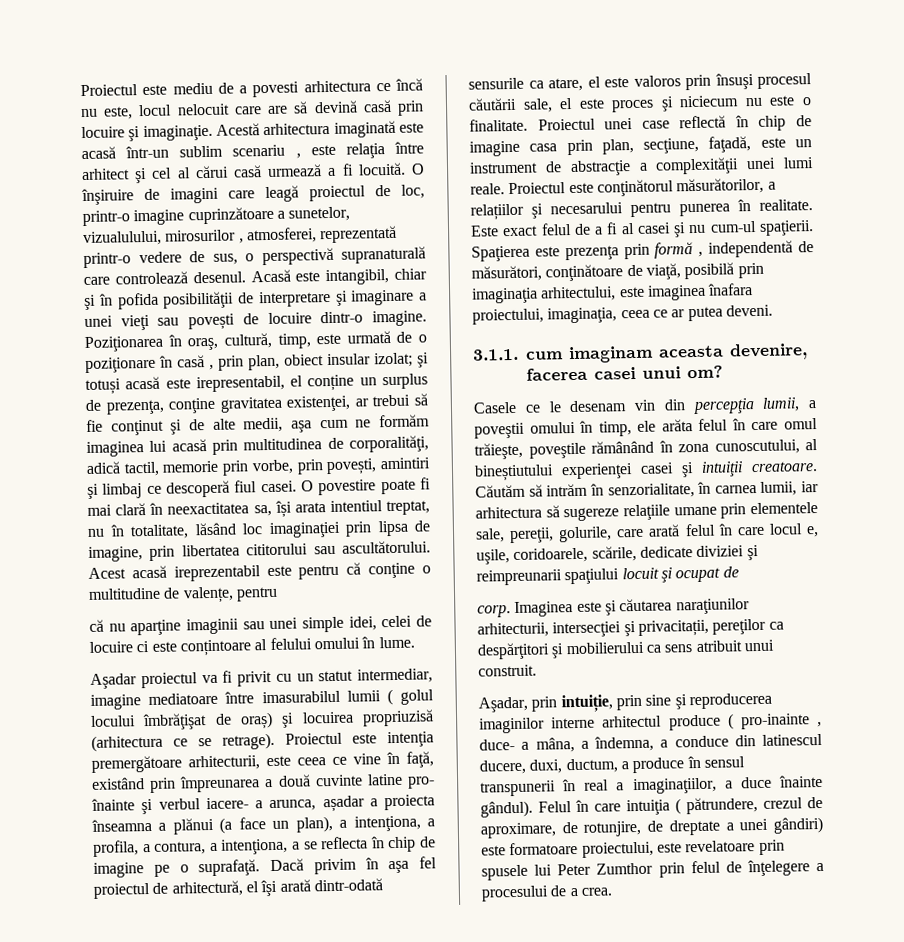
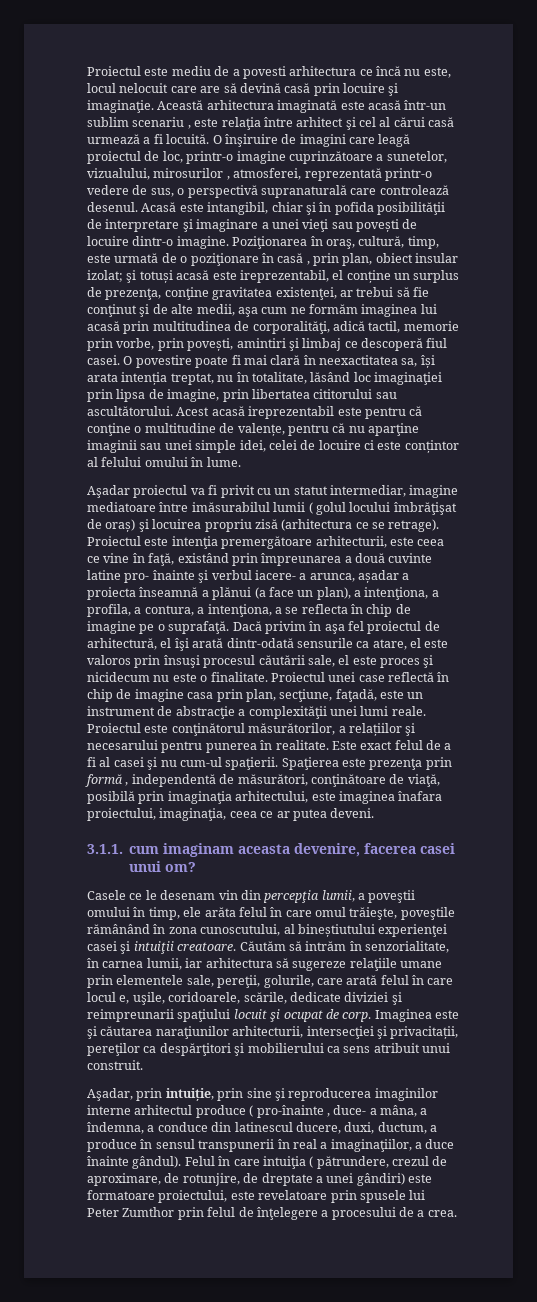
- Acestă arhitectura imaginată este acasă într-un sublim scenariu , este relaţia între arhitect şi cel al cărui casă urmează a fi locuită.
+ Această arhitectura imaginată este acasă într-un sublim scenariu , este relaţia între arhitect şi cel al cărui casă urmează a fi locuită.
- O înşiruire de imagini care leagă proiectul de loc, printr-o imagine cuprinzătoare a sunetelor, vizualulului, mirosurilor , atmosferei, reprezentată printr-o vedere de sus, o perspectivă supranaturală care controlează desenul.
+ O înşiruire de imagini care leagă proiectul de loc, printr-o imagine cuprinzătoare a sunetelor, vizualului, mirosurilor , atmosferei, reprezentată printr-o vedere de sus, o perspectivă supranaturală care controlează desenul.
- şi totuși acasă este irepresentabil, el conține un surplus de prezenţa, conţine gravitatea existenţei, ar trebui să fie conţinut şi de alte medii, aşa cum ne formăm imaginea lui acasă prin multitudinea de corporalităţi, adică tactil, memorie prin vorbe, prin povești, amintiri şi limbaj ce descoperă fiul casei.
+ şi totuși acasă este ireprezentabil, el conține un surplus de prezenţa, conţine gravitatea existenţei, ar trebui să fie conţinut şi de alte medii, aşa cum ne formăm imaginea lui acasă prin multitudinea de corporalităţi, adică tactil, memorie prin vorbe, prin povești, amintiri şi limbaj ce descoperă fiul casei.
- O povestire poate fi mai clară în neexactitatea sa, își arata intentiul treptat, nu în totalitate, lăsând loc imaginaţiei prin lipsa de imagine, prin libertatea cititorului sau ascultătorului.
+ O povestire poate fi mai clară în neexactitatea sa, își arata intenția treptat, nu în totalitate, lăsând loc imaginaţiei prin lipsa de imagine, prin libertatea cititorului sau ascultătorului.
- Acest acasă ireprezentabil este pentru că conţine o multitudine de valențe, pentru
- că nu aparţine imaginii sau unei simple idei, celei de locuire ci este conțintoare al felului omului în lume.
+ Acest acasă ireprezentabil este pentru că conţine o multitudine de valențe, pentru că nu aparţine imaginii sau unei simple idei, celei de locuire ci este conțintor al felului omului în lume.
- Aşadar proiectul va fi privit cu un statut intermediar, imagine mediatoare între imasurabilul lumii ( golul locului îmbrăţişat de oraș) şi locuirea propriuzisă (arhitectura ce se retrage).
+ Aşadar proiectul va fi privit cu un statut intermediar, imagine mediatoare între imăsurabilul lumii ( golul locului îmbrăţişat de oraș) şi locuirea propriu zisă (arhitectura ce se retrage).
- Proiectul este intenţia premergătoare arhitecturii, este ceea ce vine în faţă, existând prin împreunarea a două cuvinte latine pro- înainte şi verbul iacere- a arunca, așadar a proiecta înseamna a plănui (a face un plan), a intenţiona, a profila, a contura, a intenţiona, a se reflecta în chip de imagine pe o suprafaţă.
+ Proiectul este intenţia premergătoare arhitecturii, este ceea ce vine în faţă, existând prin împreunarea a două cuvinte latine pro- înainte şi verbul iacere- a arunca, așadar a proiecta înseamnă a plănui (a face un plan), a intenţiona, a profila, a contura, a intenţiona, a se reflecta în chip de imagine pe o suprafaţă.
- Dacă privim în aşa fel proiectul de arhitectură, el îşi arată dintr-odată sensurile ca atare, el este valoros prin însuşi procesul căutării sale, el este proces şi niciecum nu este o finalitate.
+ Dacă privim în aşa fel proiectul de arhitectură, el îşi arată dintr-odată sensurile ca atare, el este valoros prin însuşi procesul căutării sale, el este proces şi nicidecum nu este o finalitate.
- Căutăm să intrăm în senzorialitate, în carnea lumii, iar arhitectura să sugereze relaţiile umane prin elementele sale, pereţii, golurile, care arată felul în care locul e, uşile, coridoarele, scările, dedicate diviziei şi reimpreunarii spaţiului locuit şi ocupat de
- corp.
+ Căutăm să intrăm în senzorialitate, în carnea lumii, iar arhitectura să sugereze relaţiile umane prin elementele sale, pereţii, golurile, care arată felul în care locul e, uşile, coridoarele, scările, dedicate diviziei şi reimpreunarii spaţiului locuit şi ocupat de corp.
- Aşadar, prin intuiție, prin sine şi reproducerea imaginilor interne arhitectul produce ( pro-inainte , duce- a mâna, a îndemna, a conduce din latinescul ducere, duxi, ductum, a produce în sensul transpunerii în real a imaginaţiilor, a duce înainte gândul).
+ Aşadar, prin intuiție, prin sine şi reproducerea imaginilor interne arhitectul produce ( pro-înainte , duce- a mâna, a îndemna, a conduce din latinescul ducere, duxi, ductum, a produce în sensul transpunerii în real a imaginaţiilor, a duce înainte gândul).

